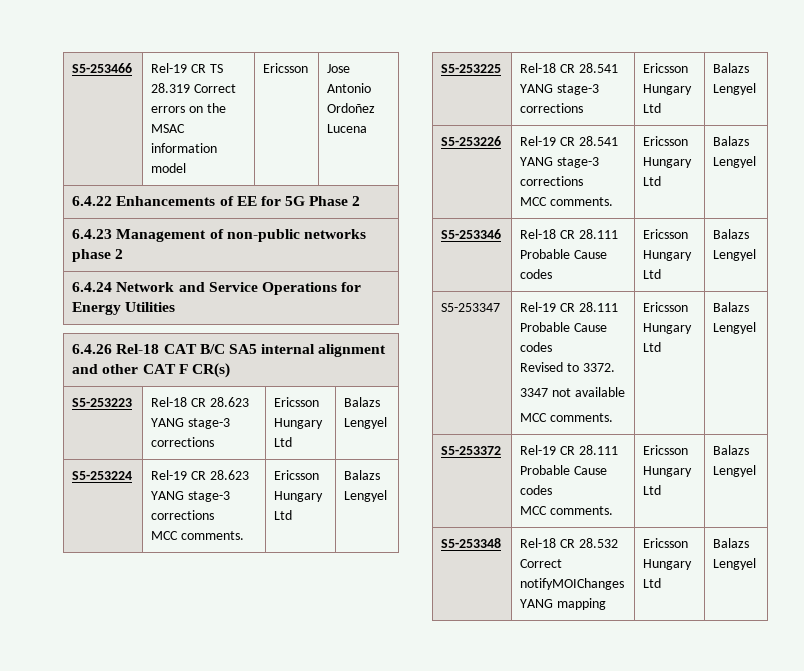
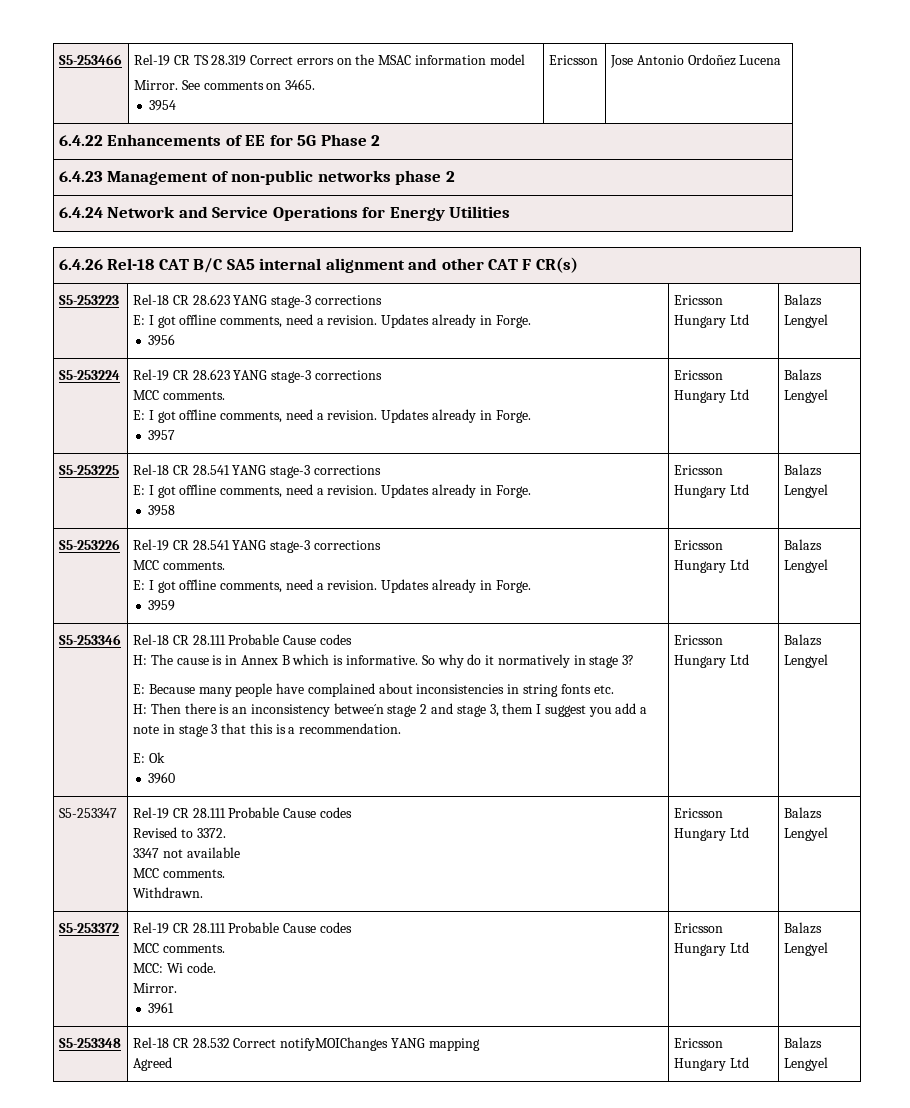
- S5-253466 | Rel-19 CR TS 28.319 Correct errors on the MSAC information model | Ericsson | Jose Antonio Ordoñez Lucena
+ S5-253466 | Rel-19 CR TS 28.319 Correct errors on the MSAC information model
+ Mirror. See comments on 3465.
+ 3954 | Ericsson | Jose Antonio Ordoñez Lucena
- S5-253223 | Rel-18 CR 28.623 YANG stage-3 corrections | Ericsson Hungary Ltd | Balazs Lengyel
+ S5-253223 | Rel-18 CR 28.623 YANG stage-3 corrections
+ E: I got offline comments, need a revision. Updates already in Forge.
+ 3956 | Ericsson Hungary Ltd | Balazs Lengyel
  S5-253224 | Rel-19 CR 28.623 YANG stage-3 corrections
- MCC comments. | Ericsson Hungary Ltd | Balazs Lengyel
+ MCC comments.
+ E: I got offline comments, need a revision. Updates already in Forge.
+ 3957 | Ericsson Hungary Ltd | Balazs Lengyel
- S5-253225 | Rel-18 CR 28.541 YANG stage-3 corrections | Ericsson Hungary Ltd | Balazs Lengyel
+ S5-253225 | Rel-18 CR 28.541 YANG stage-3 corrections
+ E: I got offline comments, need a revision. Updates already in Forge.
+ 3958 | Ericsson Hungary Ltd | Balazs Lengyel
  S5-253226 | Rel-19 CR 28.541 YANG stage-3 corrections
- MCC comments. | Ericsson Hungary Ltd | Balazs Lengyel
+ MCC comments.
+ E: I got offline comments, need a revision. Updates already in Forge.
+ 3959 | Ericsson Hungary Ltd | Balazs Lengyel
+ H: The cause is in Annex B which is informative. So why do it normatively in stage 3?
+ E: Because many people have complained about inconsistencies in string fonts etc.
+ H: Then there is an inconsistency betwee´n stage 2 and stage 3, them I suggest you add a note in stage 3 that this is a recommendation.
+ E: Ok
+ 3960
  S5-253347 | Rel-19 CR 28.111 Probable Cause codes
  Revised to 3372.
  3347 not available
- MCC comments. | Ericsson Hungary Ltd | Balazs Lengyel
+ MCC comments.
+ Withdrawn. | Ericsson Hungary Ltd | Balazs Lengyel
  S5-253372 | Rel-19 CR 28.111 Probable Cause codes
- MCC comments. | Ericsson Hungary Ltd | Balazs Lengyel
+ MCC comments.
+ MCC: Wi code.
+ Mirror.
+ 3961 | Ericsson Hungary Ltd | Balazs Lengyel
- S5-253348 | Rel-18 CR 28.532 Correct notifyMOIChanges YANG mapping | Ericsson Hungary Ltd | Balazs Lengyel
+ S5-253348 | Rel-18 CR 28.532 Correct notifyMOIChanges YANG mapping
+ Agreed | Ericsson Hungary Ltd | Balazs Lengyel

